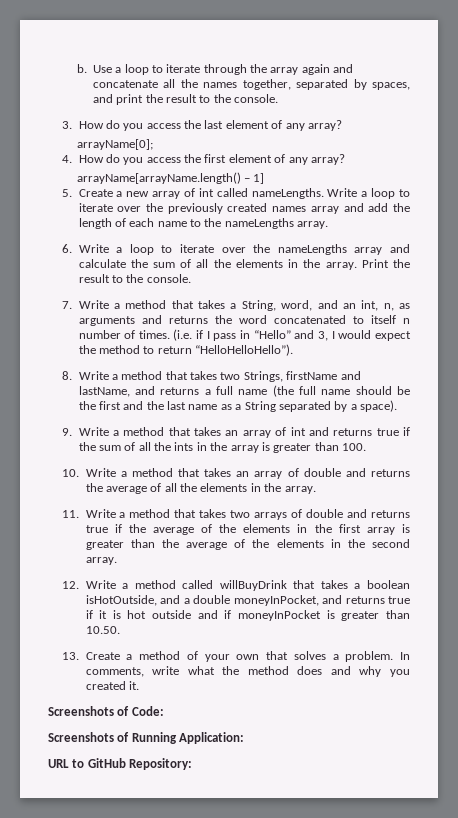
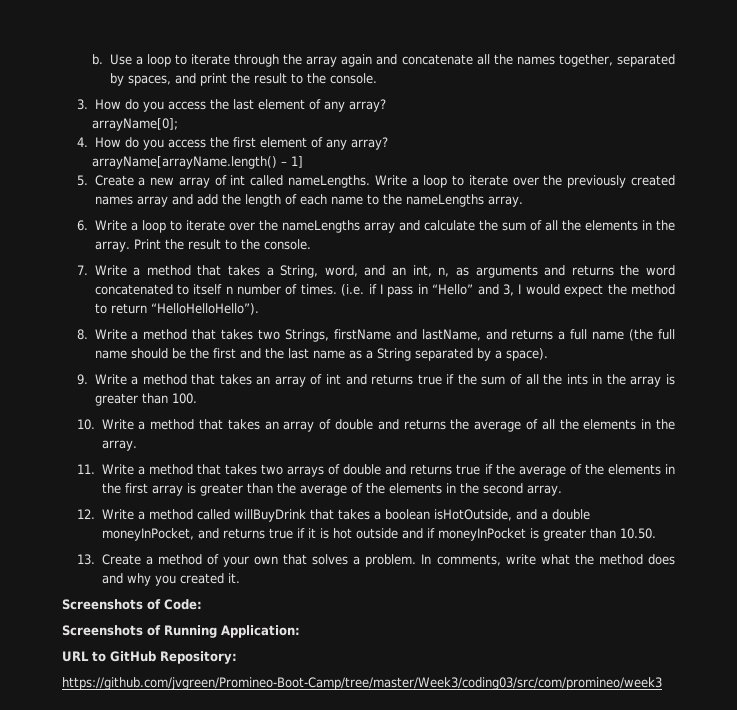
+ https://github.com/jvgreen/Promineo-Boot-Camp/tree/master/Week3/coding03/src/com/promineo/week3

